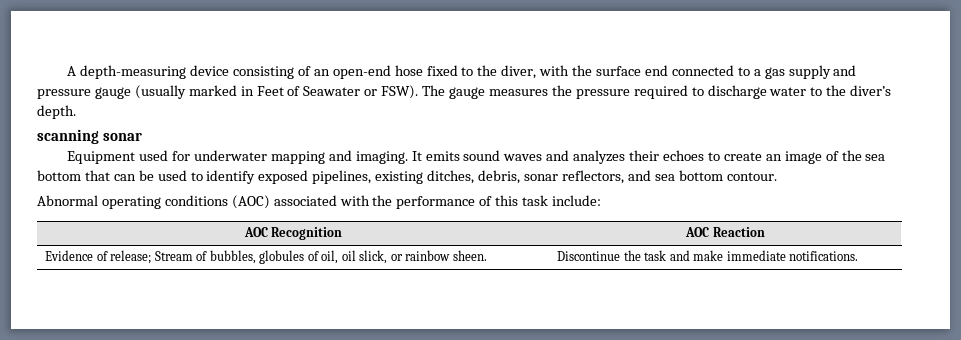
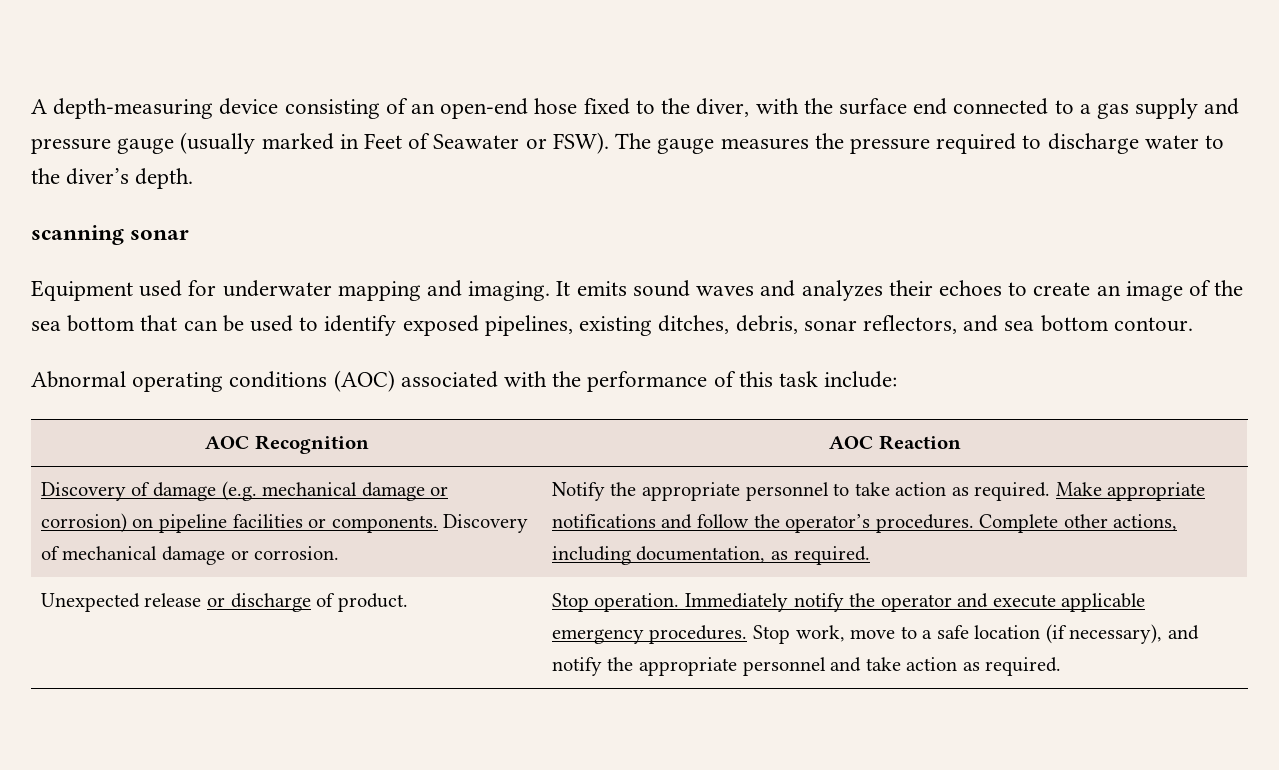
- Evidence of release; Stream of bubbles, globules of oil, oil slick, or rainbow sheen. | Discontinue the task and make immediate notifications.
+ Discovery of damage (e.g. mechanical damage or corrosion) on pipeline facilities or components. Discovery of mechanical damage or corrosion. | Notify the appropriate personnel to take action as required. Make appropriate notifications and follow the operator’s procedures. Complete other actions, including documentation, as required.
+ Unexpected release or discharge of product. | Stop operation. Immediately notify the operator and execute applicable emergency procedures. Stop work, move to a safe location (if necessary), and notify the appropriate personnel and take action as required.

